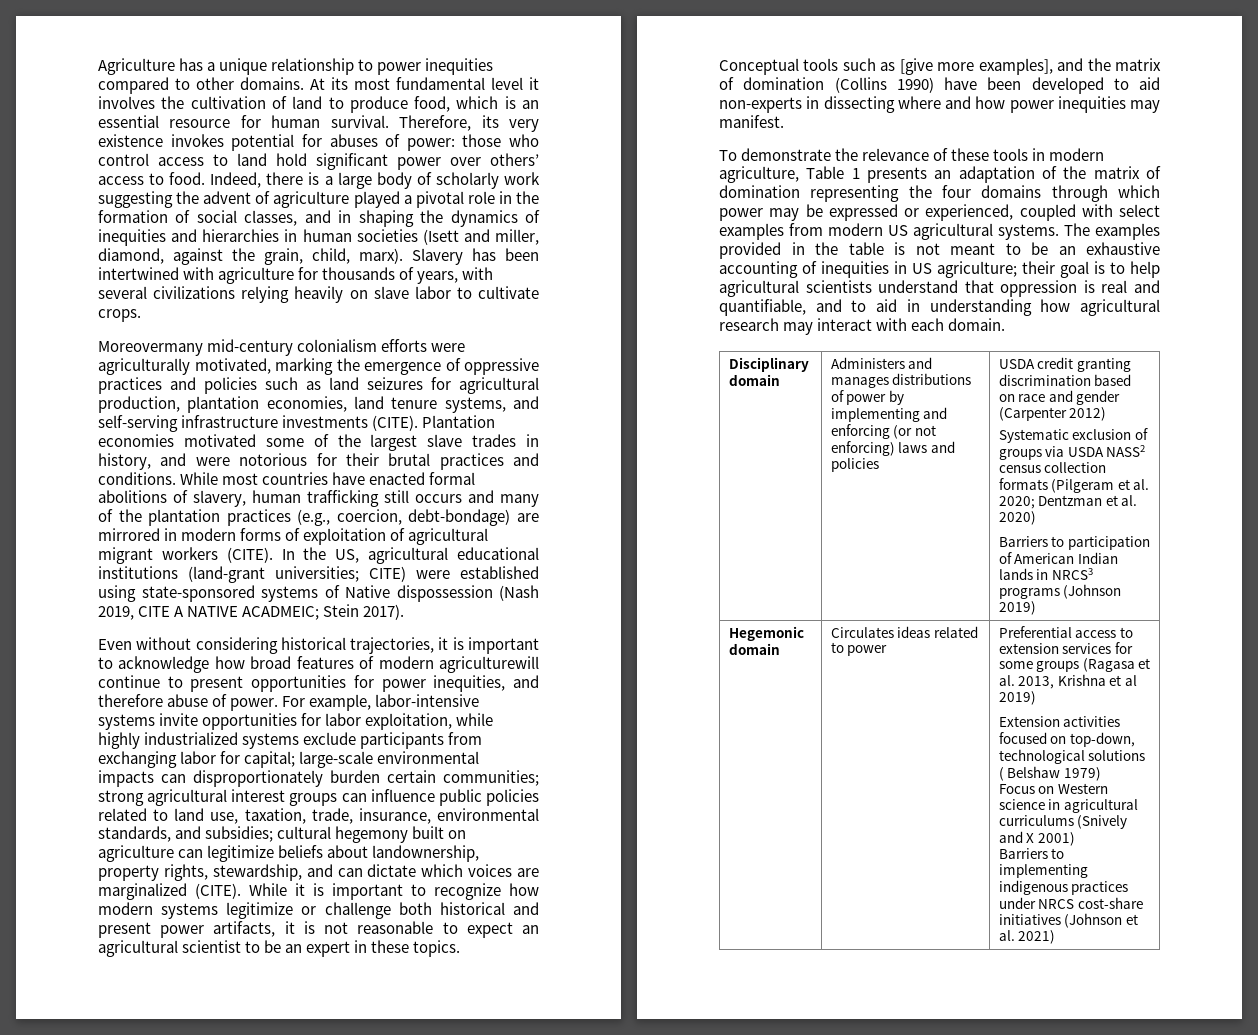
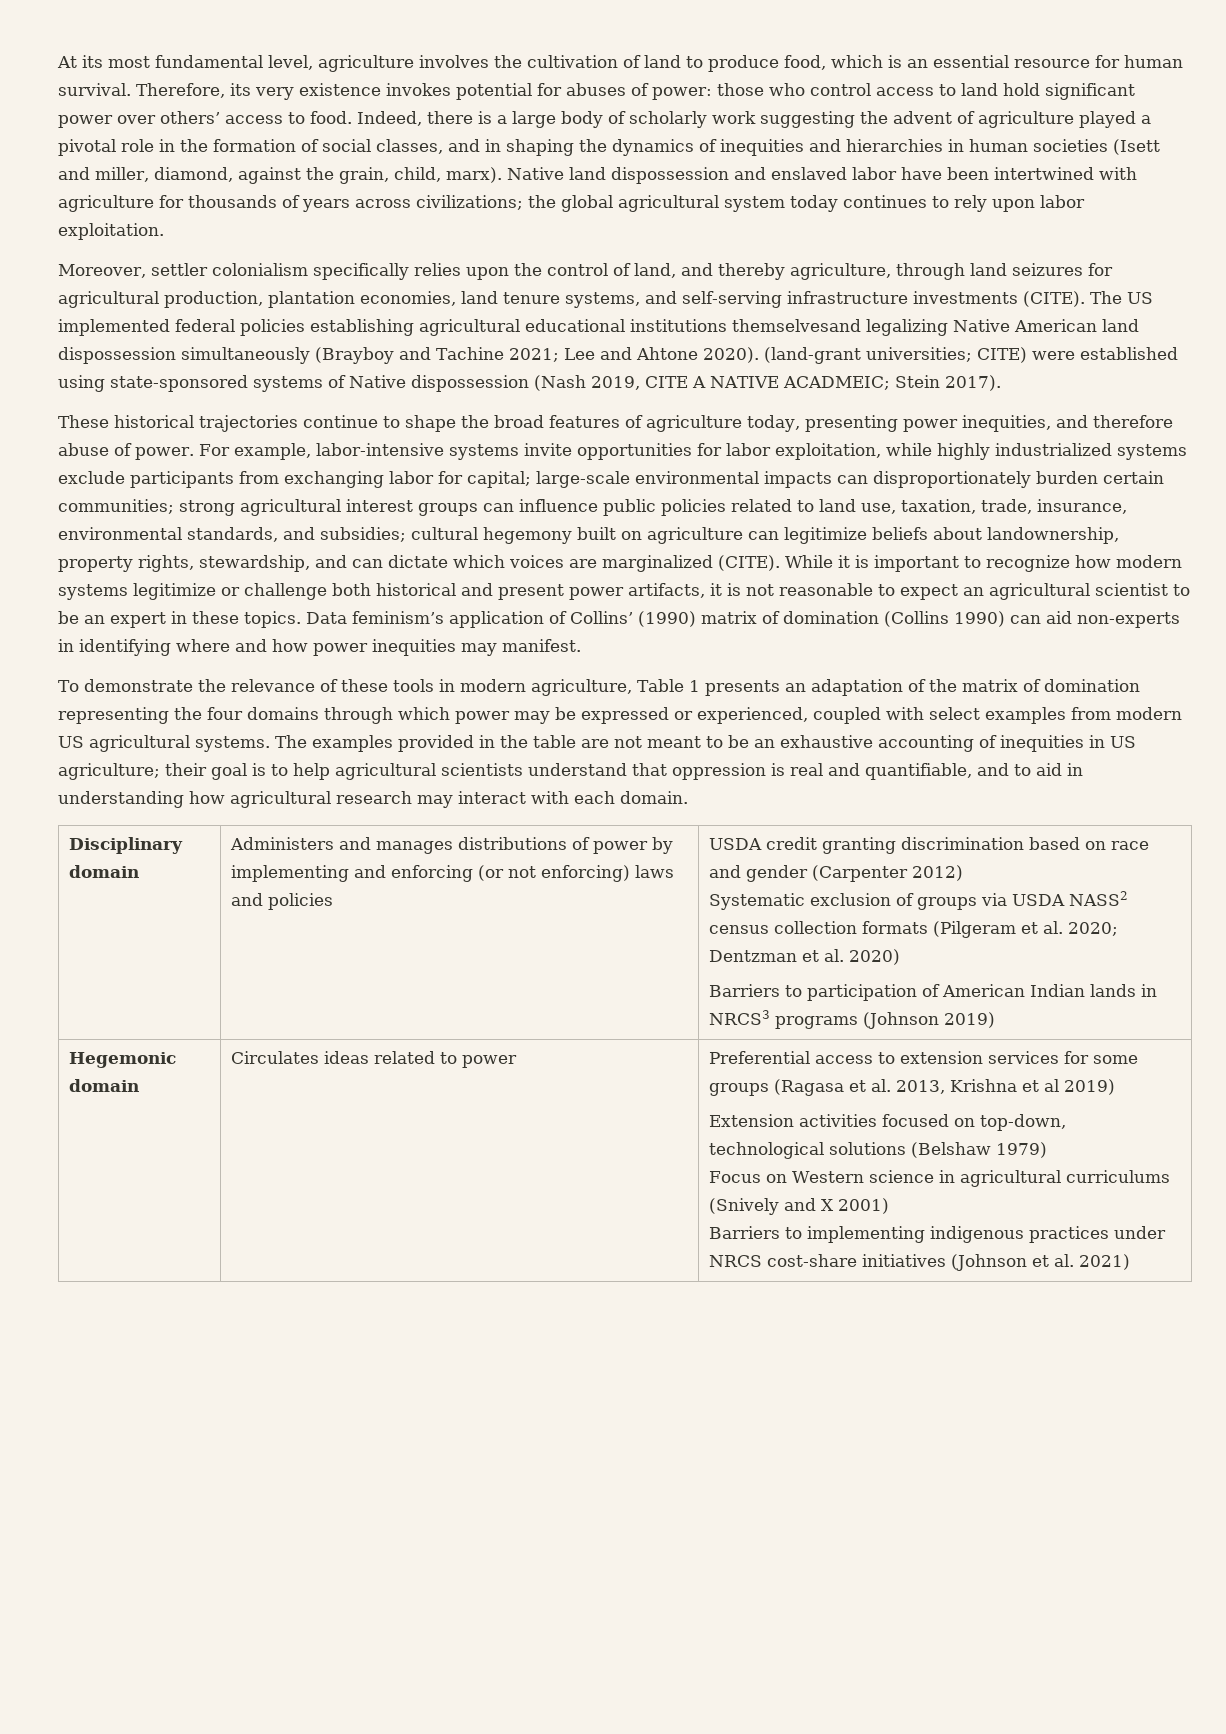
- Agriculture has a unique relationship to power inequities compared to other domains. At its most fundamental level it involves the cultivation of land to produce food, which is an essential resource for human survival.
+ At its most fundamental level, agriculture involves the cultivation of land to produce food, which is an essential resource for human survival.
- Slavery has been intertwined with agriculture for thousands of years, with several civilizations relying heavily on slave labor to cultivate crops.
- Moreovermany mid-century colonialism efforts were agriculturally motivated, marking the emergence of oppressive practices and policies such as land seizures for agricultural production, plantation economies, land tenure systems, and self-serving infrastructure investments (CITE).
+ Native land dispossession and enslaved labor have been intertwined with agriculture for thousands of years across civilizations; the global agricultural system today continues to rely upon labor exploitation.
+ Moreover, settler colonialism specifically relies upon the control of land, and thereby agriculture, through land seizures for agricultural production, plantation economies, land tenure systems, and self-serving infrastructure investments (CITE).
- Plantation economies motivated some of the largest slave trades in history, and were notorious for their brutal practices and conditions. While most countries have enacted formal abolitions of slavery, human trafficking still occurs and many of the plantation practices (e.g., coercion, debt-bondage) are mirrored in modern forms of exploitation of agricultural migrant workers (CITE). In the US, agricultural educational institutions (land-grant universities; CITE) were established using state-sponsored systems of Native dispossession (Nash 2019, CITE A NATIVE ACADMEIC; Stein 2017).
+ The US implemented federal policies establishing agricultural educational institutions themselvesand legalizing Native American land dispossession simultaneously (Brayboy and Tachine 2021; Lee and Ahtone 2020). (land-grant universities; CITE) were established using state-sponsored systems of Native dispossession (Nash 2019, CITE A NATIVE ACADMEIC; Stein 2017).
- Even without considering historical trajectories, it is important to acknowledge how broad features of modern agriculturewill continue to present opportunities for power inequities, and therefore abuse of power.
+ These historical trajectories continue to shape the broad features of agriculture today, presenting power inequities, and therefore abuse of power.
- Conceptual tools such as [give more examples], and the matrix of domination (Collins 1990) have been developed to aid non-experts in dissecting where and how power inequities may manifest.
+ Data feminism’s application of Collins’ (1990) matrix of domination (Collins 1990) can aid non-experts in identifying where and how power inequities may manifest.
- The examples provided in the table is not meant to be an exhaustive accounting of inequities in US agriculture; their goal is to help agricultural scientists understand that oppression is real and quantifiable, and to aid in understanding how agricultural research may interact with each domain.
+ The examples provided in the table are not meant to be an exhaustive accounting of inequities in US agriculture; their goal is to help agricultural scientists understand that oppression is real and quantifiable, and to aid in understanding how agricultural research may interact with each domain.
- Extension activities focused on top-down, technological solutions ( Belshaw 1979)
+ Extension activities focused on top-down, technological solutions (Belshaw 1979)

